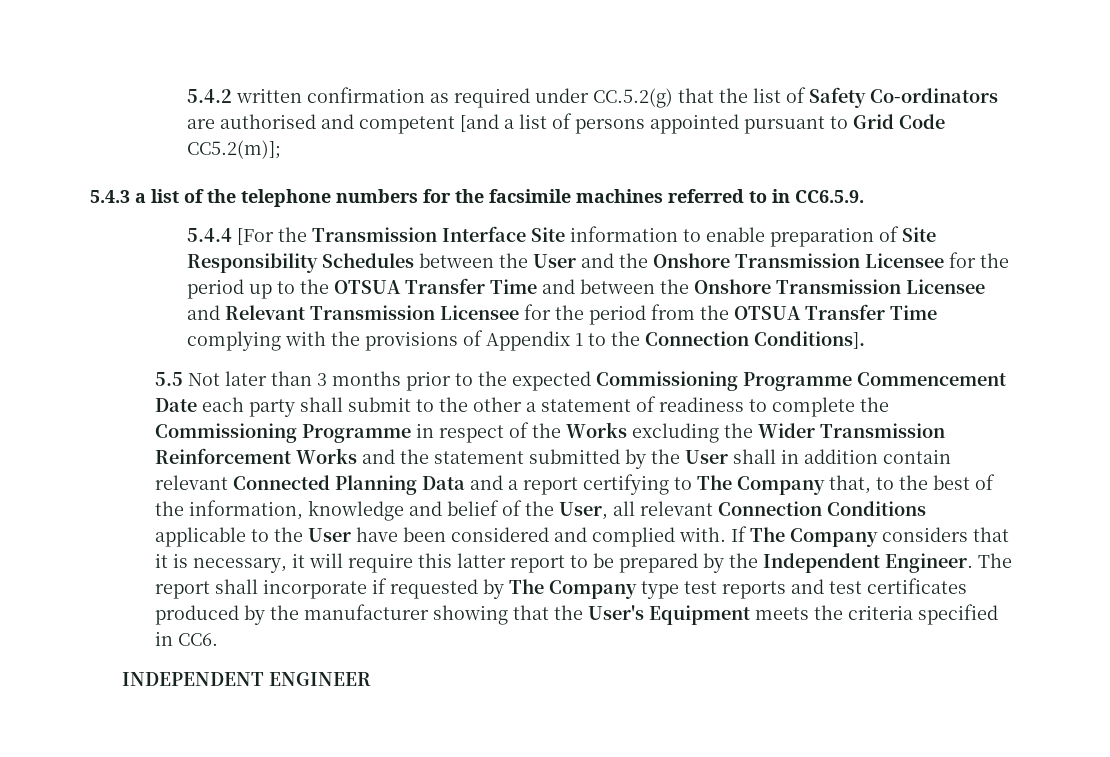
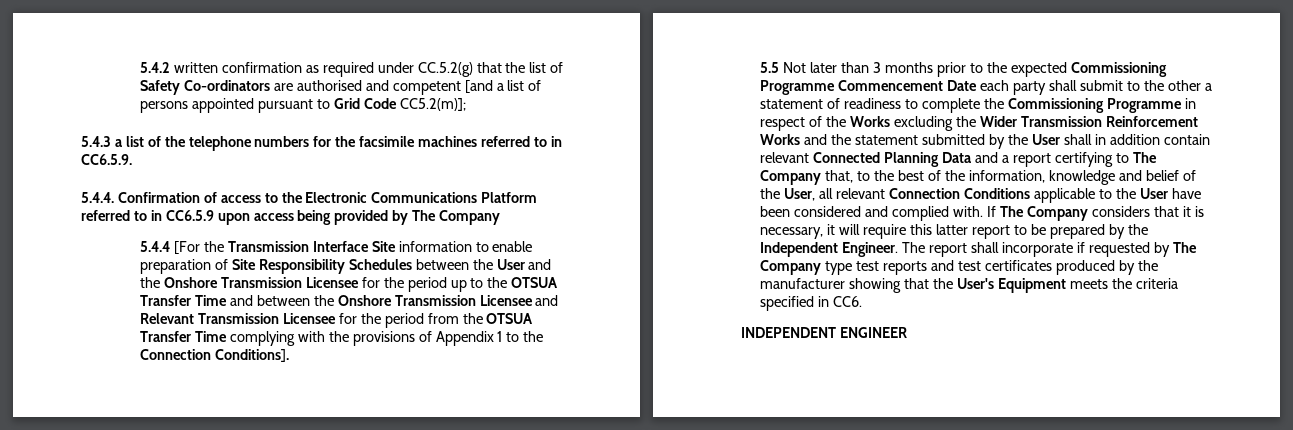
+ 5.4.4. Confirmation of access to the Electronic Communications Platform referred to in CC6.5.9 upon access being provided by The Company

